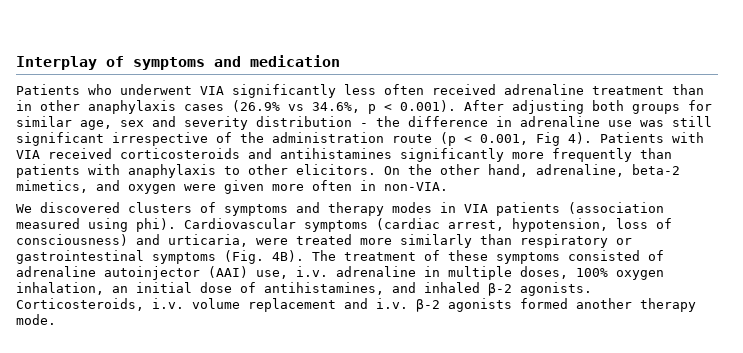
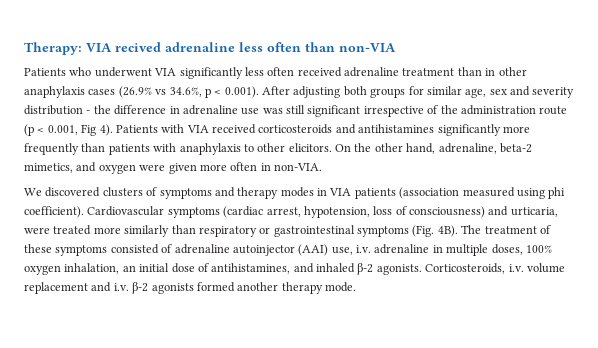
- Interplay of symptoms and medication
+ Therapy: VIA recived adrenaline less often than non-VIA
- We discovered clusters of symptoms and therapy modes in VIA patients (association measured using phi).
+ We discovered clusters of symptoms and therapy modes in VIA patients (association measured using phi coefficient).

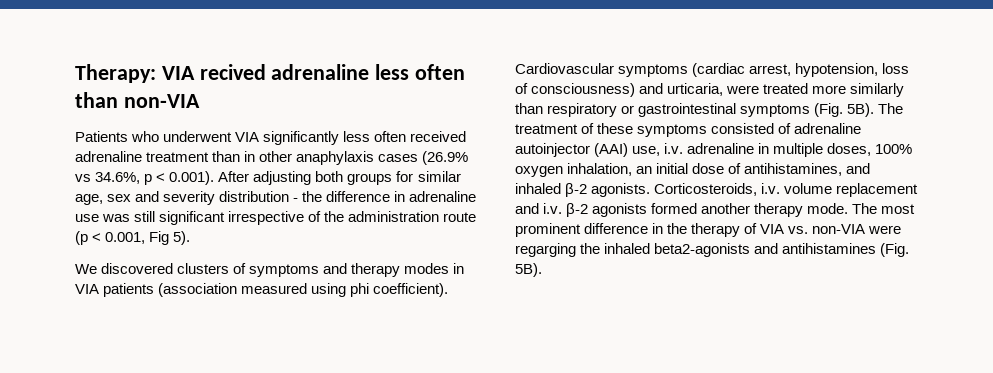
- Patients who underwent VIA significantly less often received adrenaline treatment than in other anaphylaxis cases (26.9% vs 34.6%, p < 0.001). After adjusting both groups for similar age, sex and severity distribution - the difference in adrenaline use was still significant irrespective of the administration route (p < 0.001, Fig 4). Patients with VIA received corticosteroids and antihistamines significantly more frequently than patients with anaphylaxis to other elicitors. On the other hand, adrenaline, beta-2 mimetics, and oxygen were given more often in non-VIA.
+ Patients who underwent VIA significantly less often received adrenaline treatment than in other anaphylaxis cases (26.9% vs 34.6%, p < 0.001). After adjusting both groups for similar age, sex and severity distribution - the difference in adrenaline use was still significant irrespective of the administration route (p < 0.001, Fig 5).
- Cardiovascular symptoms (cardiac arrest, hypotension, loss of consciousness) and urticaria, were treated more similarly than respiratory or gastrointestinal symptoms (Fig. 4B).
+ Cardiovascular symptoms (cardiac arrest, hypotension, loss of consciousness) and urticaria, were treated more similarly than respiratory or gastrointestinal symptoms (Fig. 5B).
+ The most prominent difference in the therapy of VIA vs. non-VIA were regarging the inhaled beta2-agonists and antihistamines (Fig. 5B).

